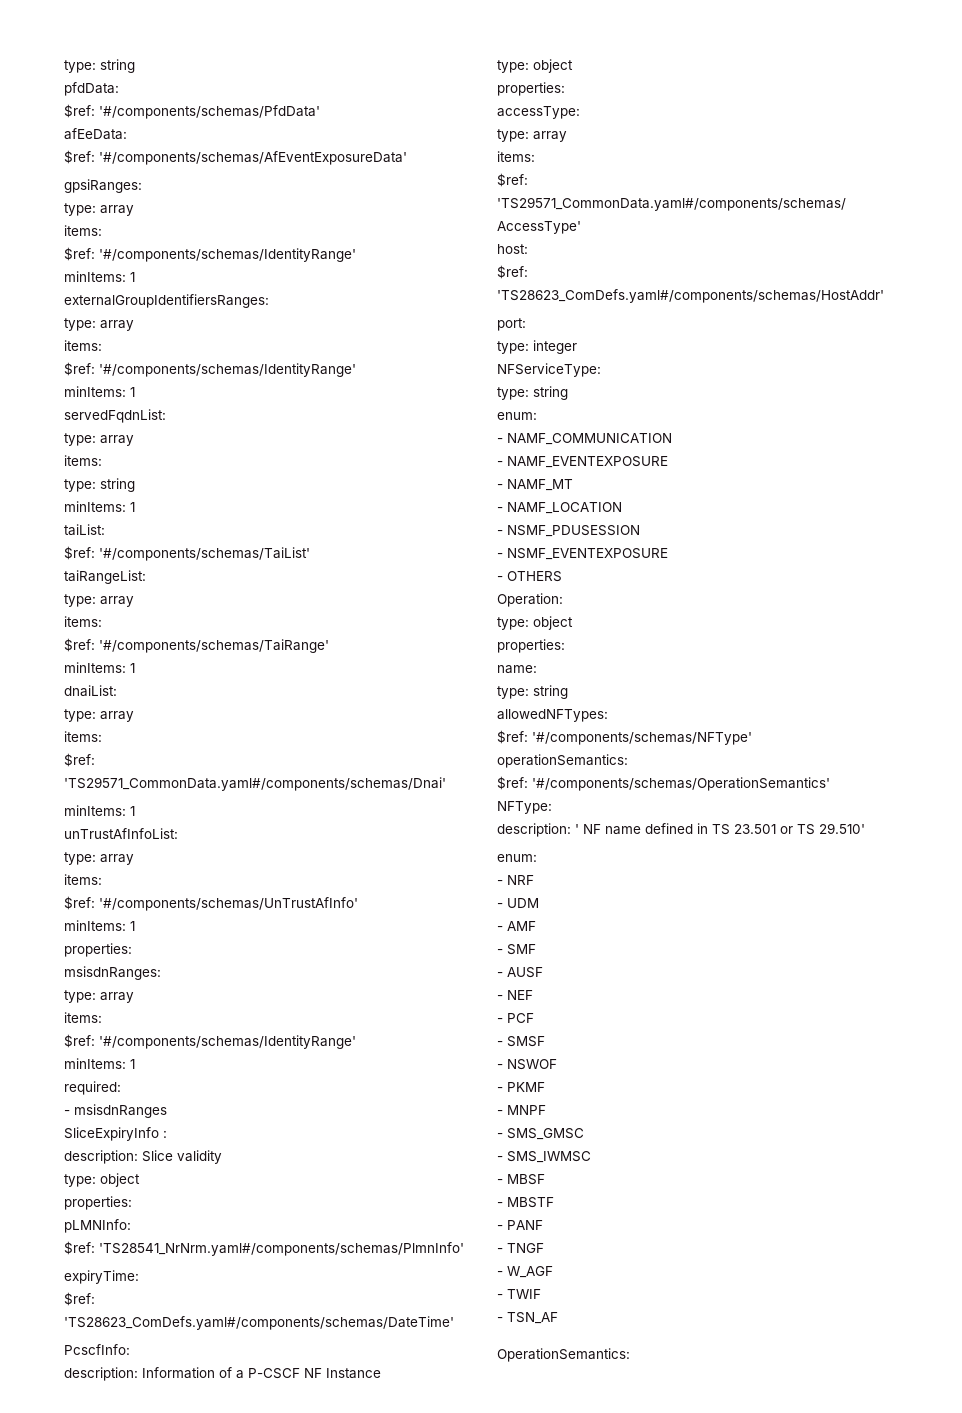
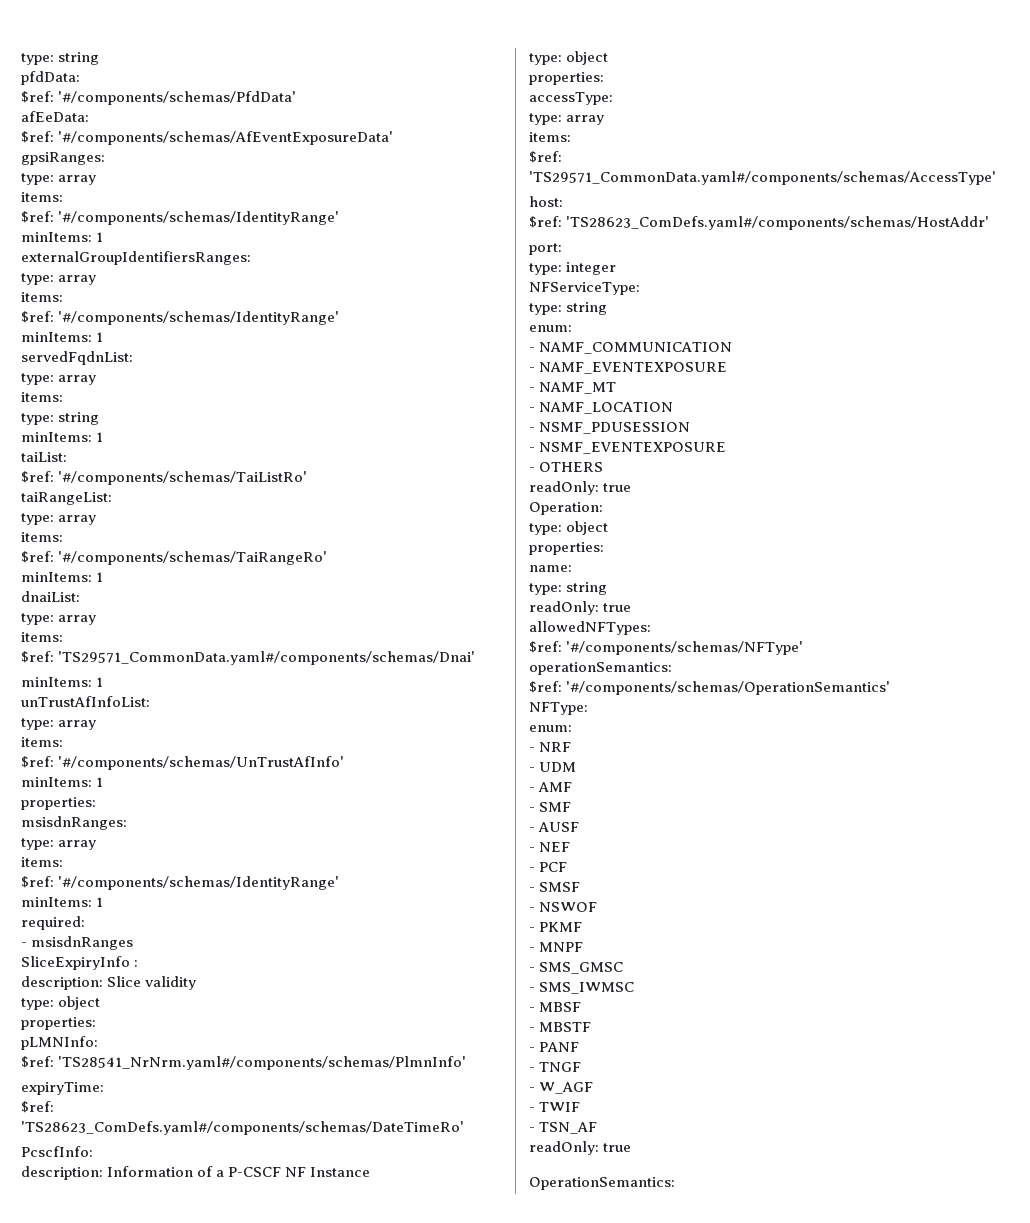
- $ref: '#/components/schemas/TaiList'
+ $ref: '#/components/schemas/TaiListRo'
- $ref: '#/components/schemas/TaiRange'
+ $ref: '#/components/schemas/TaiRangeRo'
- $ref: 'TS28623_ComDefs.yaml#/components/schemas/DateTime'
+ $ref: 'TS28623_ComDefs.yaml#/components/schemas/DateTimeRo'
  - OTHERS
+ readOnly: true
  name:
  type: string
+ readOnly: true
- description: ' NF name defined in TS 23.501 or TS 29.510'
  - TSN_AF
+ readOnly: true

